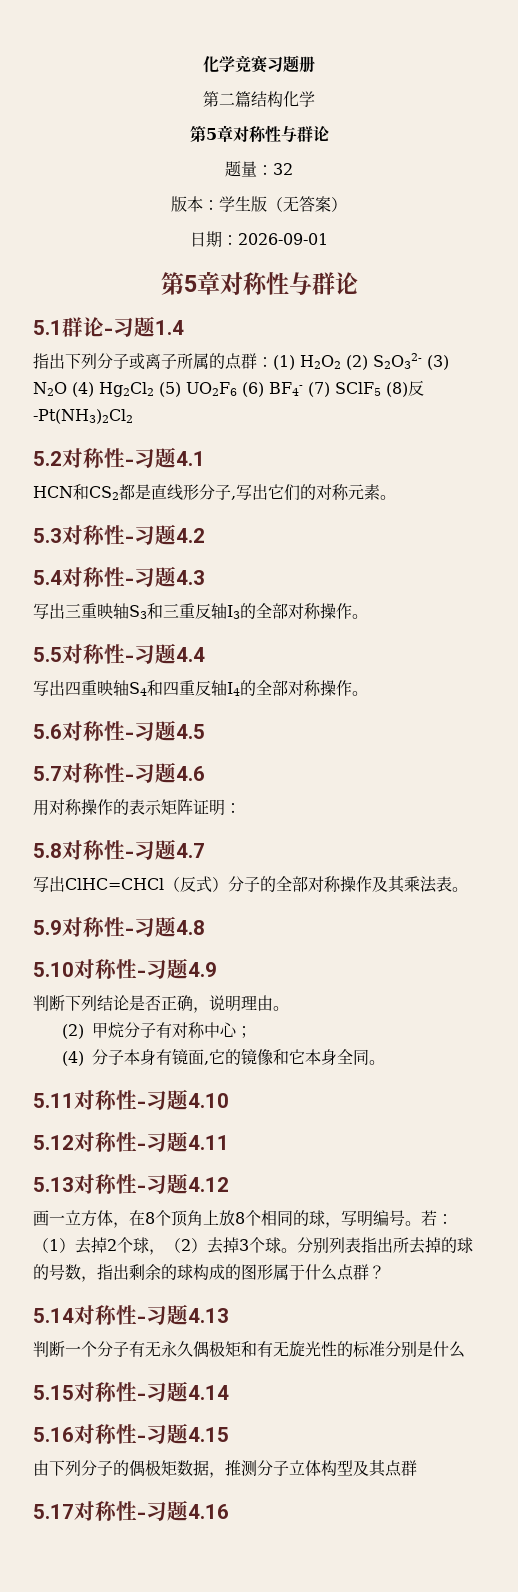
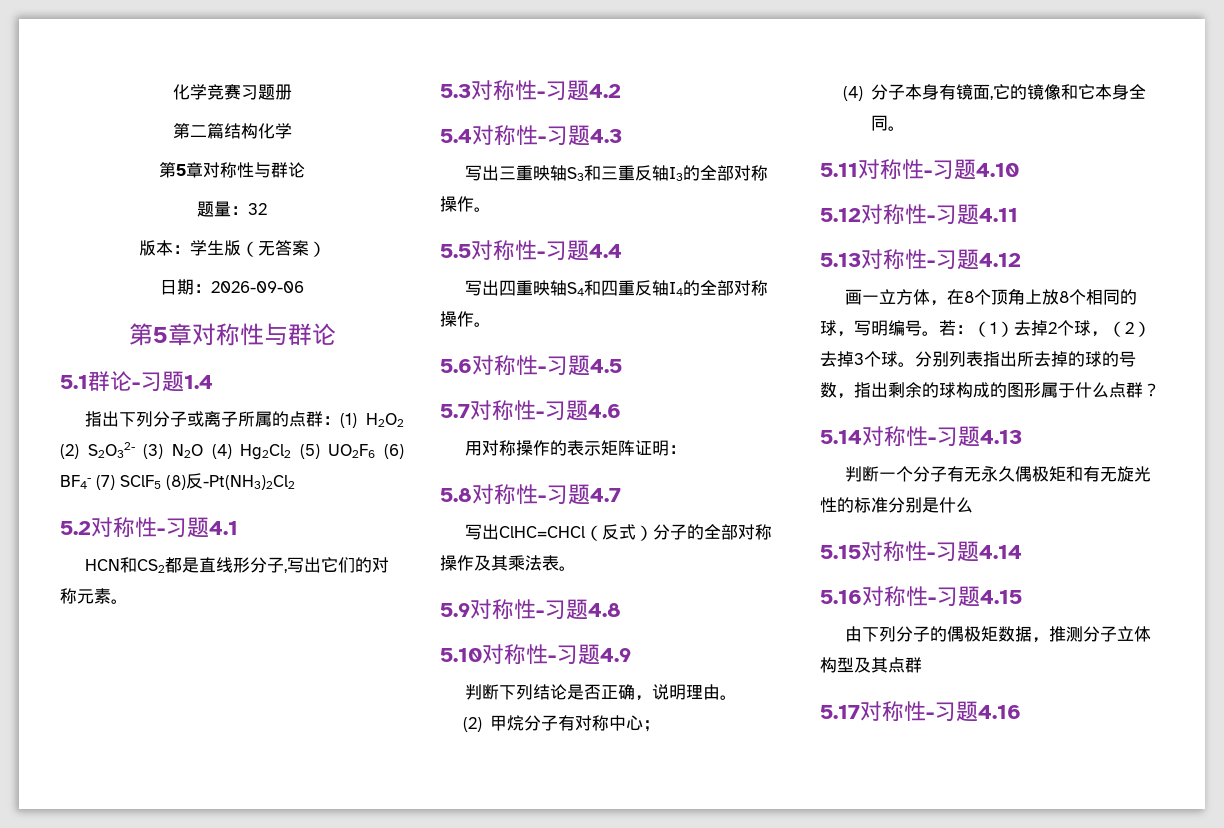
- 日期：2026-09-01
+ 日期：2026-09-06

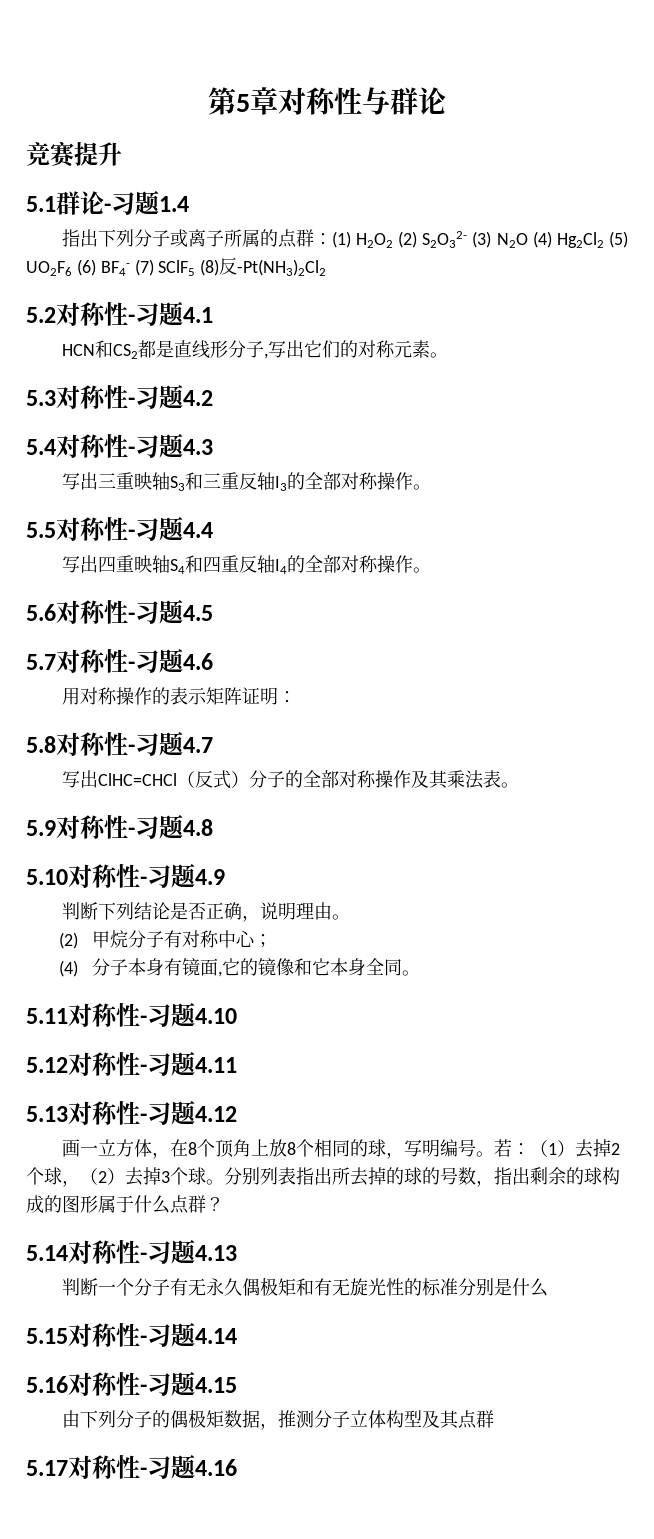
- 化学竞赛习题册
- 第二篇结构化学
  第5章对称性与群论
- 题量：32
- 版本：学生版（无答案）
- 日期：2026-09-06
- 第5章对称性与群论
+ 竞赛提升

